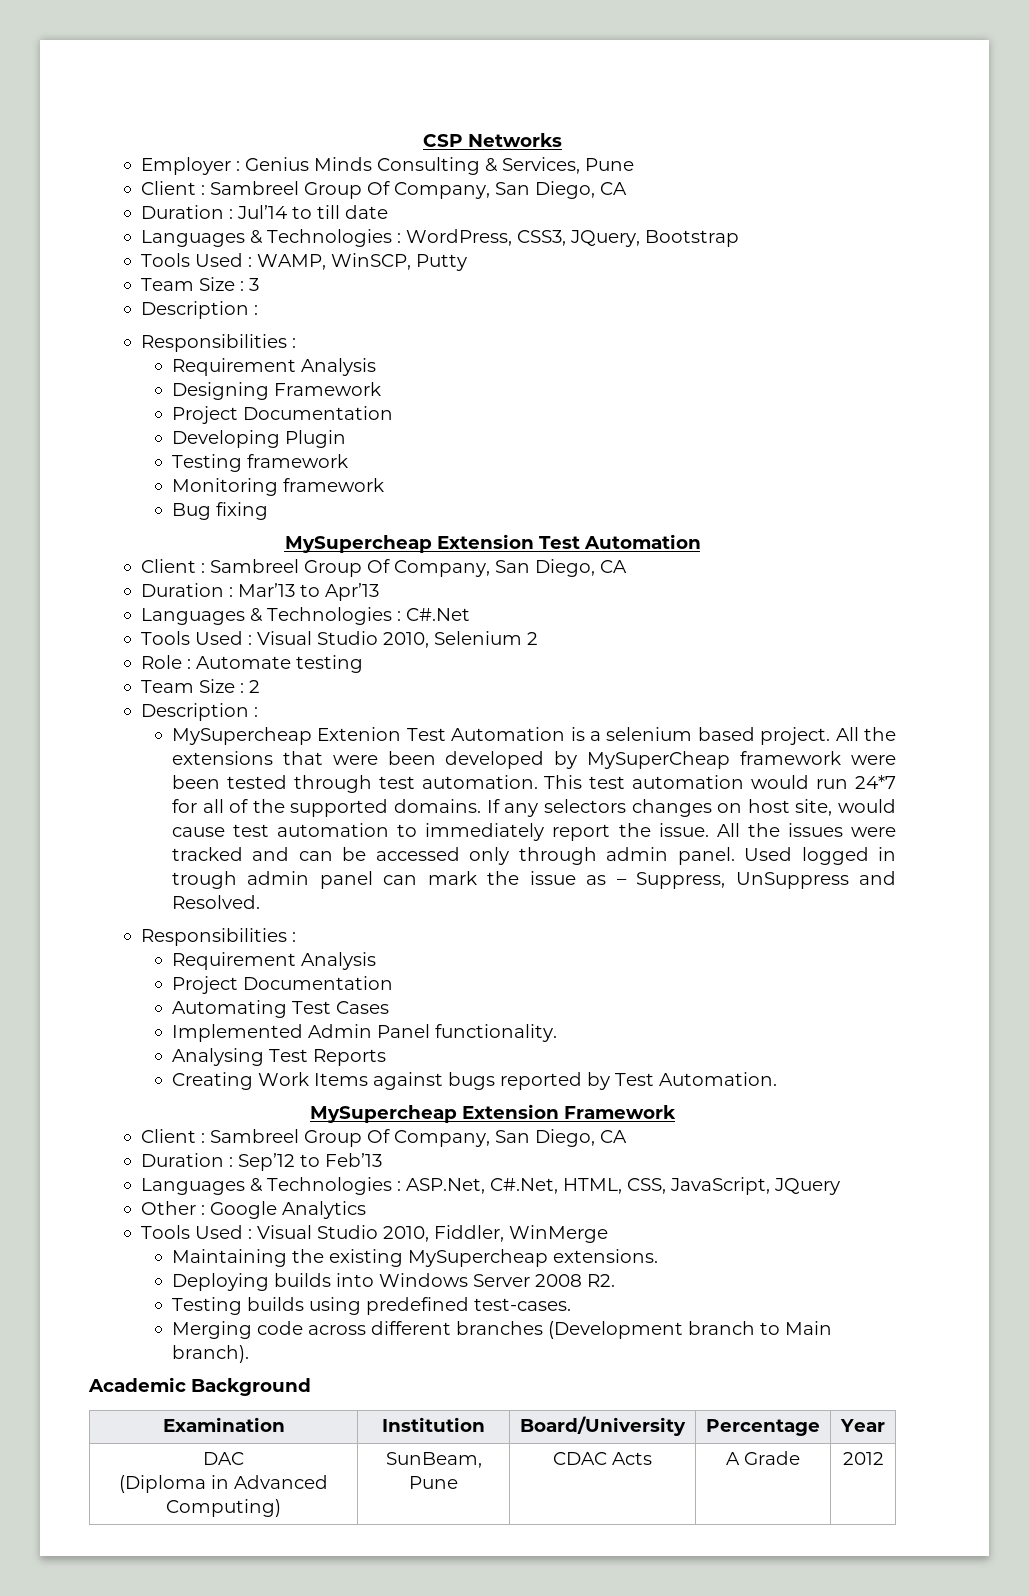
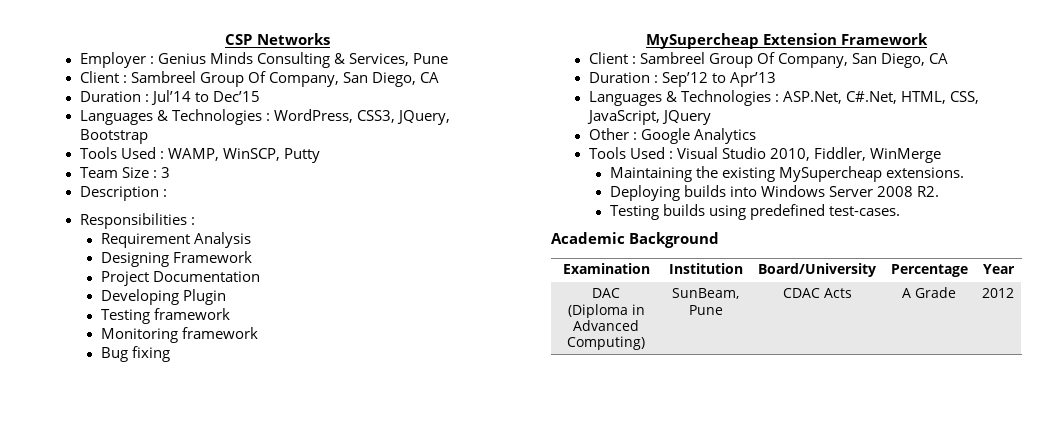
- Duration : Jul’14 to till date
+ Duration : Jul’14 to Dec’15
- MySupercheap Extension Test Automation
- Client : Sambreel Group Of Company, San Diego, CA
- Duration : Mar’13 to Apr’13
- Languages & Technologies : C#.Net
- Tools Used : Visual Studio 2010, Selenium 2
- Role : Automate testing
- Team Size : 2
- Description :
- MySupercheap Extenion Test Automation is a selenium based project. All the extensions that were been developed by MySuperCheap framework were been tested through test automation. This test automation would run 24*7 for all of the supported domains. If any selectors changes on host site, would cause test automation to immediately report the issue. All the issues were tracked and can be accessed only through admin panel. Used logged in trough admin panel can mark the issue as – Suppress, UnSuppress and Resolved.
- Responsibilities :
- Requirement Analysis
- Project Documentation
- Automating Test Cases
- Implemented Admin Panel functionality.
- Analysing Test Reports
- Creating Work Items against bugs reported by Test Automation.
- Duration : Sep’12 to Feb’13
+ Duration : Sep’12 to Apr’13
- Merging code across different branches (Development branch to Main branch).

